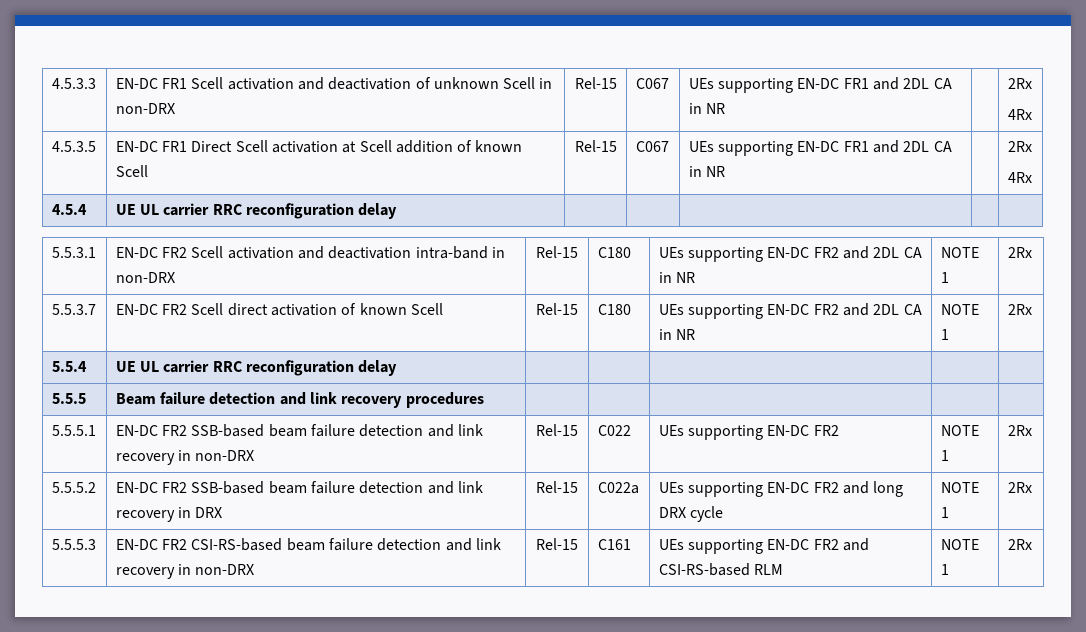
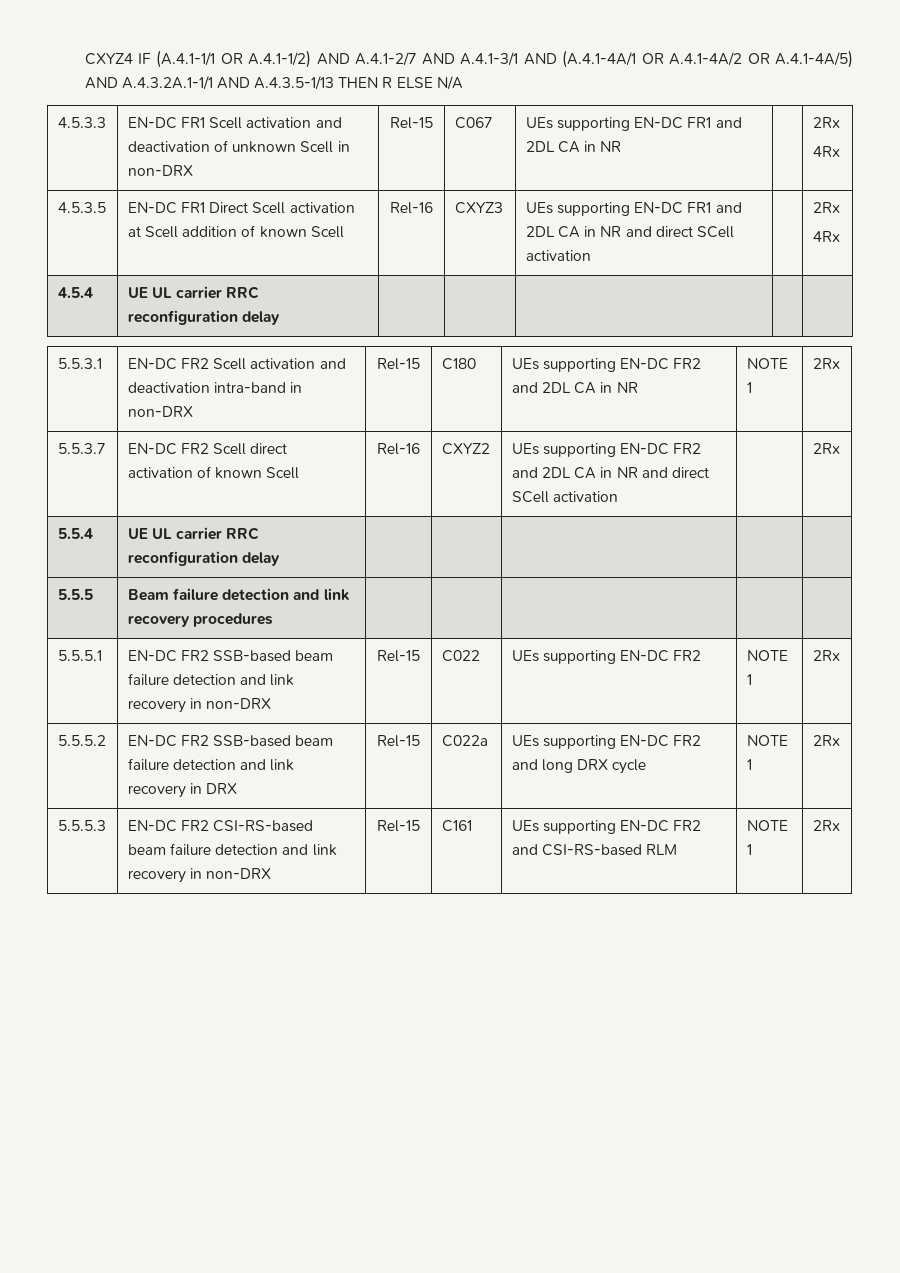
+ CXYZ4 IF (A.4.1-1/1 OR A.4.1-1/2) AND A.4.1-2/7 AND A.4.1-3/1 AND (A.4.1-4A/1 OR A.4.1-4A/2 OR A.4.1-4A/5) AND A.4.3.2A.1-1/1 AND A.4.3.5-1/13 THEN R ELSE N/A
- 4.5.3.5 | EN-DC FR1 Direct Scell activation at Scell addition of known Scell | Rel-15 | C067 | UEs supporting EN-DC FR1 and 2DL CA in NR | | 2Rx
+ 4.5.3.5 | EN-DC FR1 Direct Scell activation at Scell addition of known Scell | Rel-16 | CXYZ3 | UEs supporting EN-DC FR1 and 2DL CA in NR and direct SCell activation | | 2Rx
- 5.5.3.7 | EN-DC FR2 Scell direct activation of known Scell | Rel-15 | C180 | UEs supporting EN-DC FR2 and 2DL CA in NR | NOTE 1 | 2Rx
+ 5.5.3.7 | EN-DC FR2 Scell direct activation of known Scell | Rel-16 | CXYZ2 | UEs supporting EN-DC FR2 and 2DL CA in NR and direct SCell activation | | 2Rx

